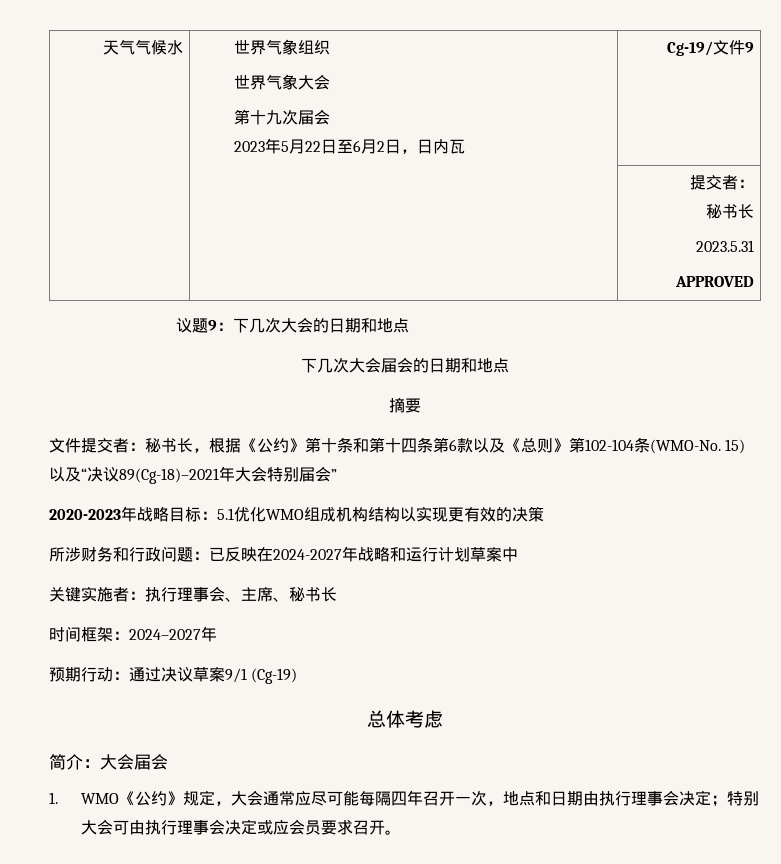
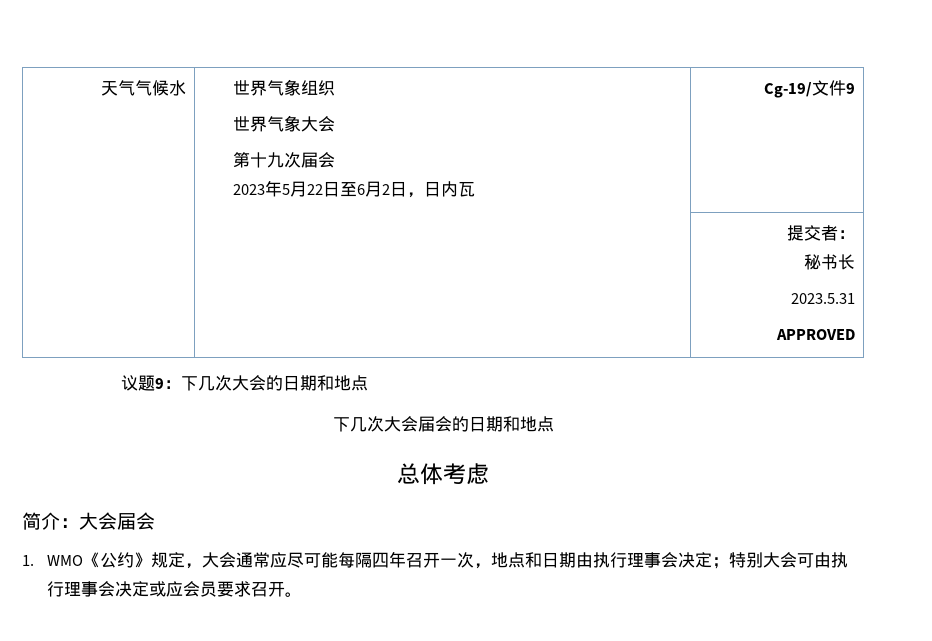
- 摘要
- 文件提交者：秘书长，根据《公约》第十条和第十四条第6款以及《总则》第102-104条(WMO-No. 15)以及“决议89(Cg-18)–2021年大会特别届会”
- 2020-2023年战略目标：5.1优化WMO组成机构结构以实现更有效的决策
- 所涉财务和行政问题：已反映在2024-2027年战略和运行计划草案中
- 关键实施者：执行理事会、主席、秘书长
- 时间框架：2024–2027年
- 预期行动：通过决议草案9/1 (Cg-19)

